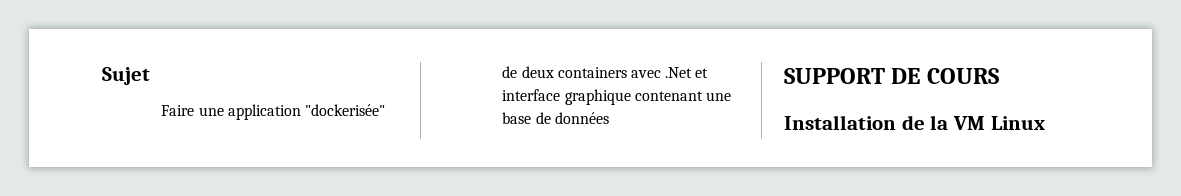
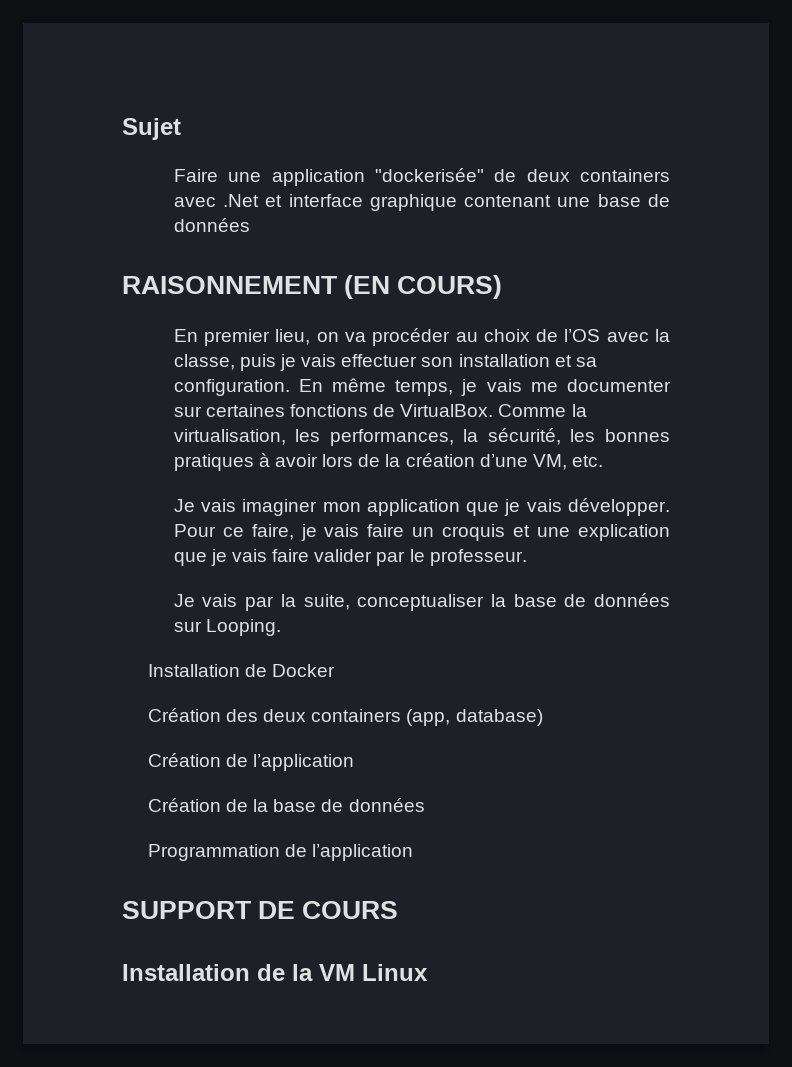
+ RAISONNEMENT (EN COURS)
+ En premier lieu, on va procéder au choix de l’OS avec la classe, puis je vais effectuer son installation et sa configuration. En même temps, je vais me documenter sur certaines fonctions de VirtualBox. Comme la virtualisation, les performances, la sécurité, les bonnes pratiques à avoir lors de la création d’une VM, etc.
+ Je vais imaginer mon application que je vais développer. Pour ce faire, je vais faire un croquis et une explication que je vais faire valider par le professeur.
+ Je vais par la suite, conceptualiser la base de données sur Looping.
+ Installation de Docker
+ Création des deux containers (app, database)
+ Création de l’application
+ Création de la base de données
+ Programmation de l’application

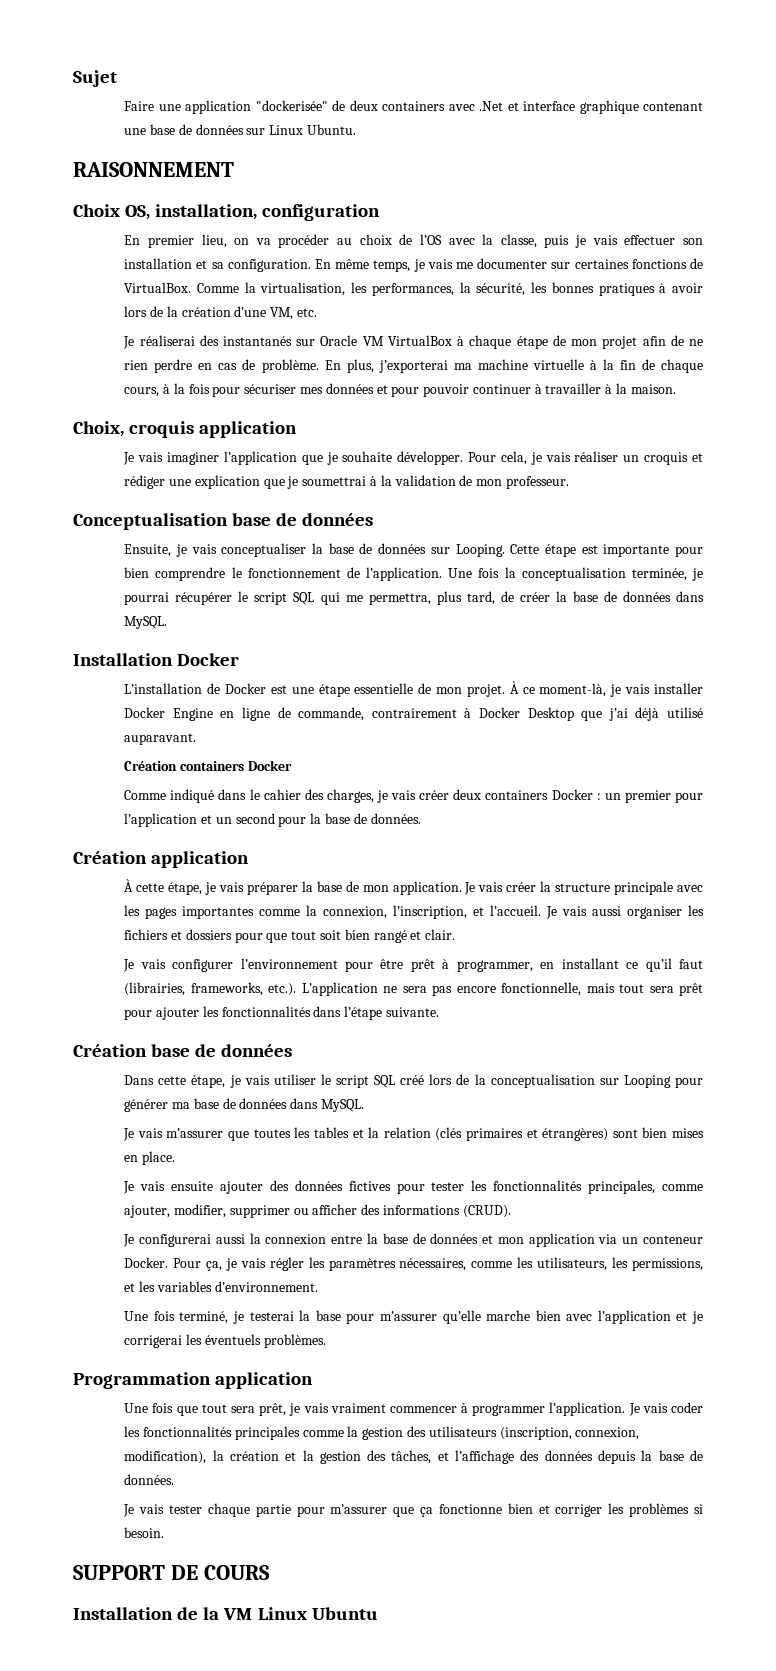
- Faire une application "dockerisée" de deux containers avec .Net et interface graphique contenant une base de données
- RAISONNEMENT (EN COURS)
+ Faire une application "dockerisée" de deux containers avec .Net et interface graphique contenant une base de données sur Linux Ubuntu.
+ RAISONNEMENT
+ Choix OS, installation, configuration
+ Je réaliserai des instantanés sur Oracle VM VirtualBox à chaque étape de mon projet afin de ne rien perdre en cas de problème. En plus, j’exporterai ma machine virtuelle à la fin de chaque cours, à la fois pour sécuriser mes données et pour pouvoir continuer à travailler à la maison.
+ Choix, croquis application
- Je vais imaginer mon application que je vais développer.
+ Je vais imaginer l’application que je souhaite développer.
- Pour ce faire, je vais faire un croquis et une explication que je vais faire valider par le professeur.
- Je vais par la suite, conceptualiser la base de données sur Looping.
- Installation de Docker
- Création des deux containers (app, database)
- Création de l’application
- Création de la base de données
- Programmation de l’application
+ Pour cela, je vais réaliser un croquis et rédiger une explication que je soumettrai à la validation de mon professeur.
+ Conceptualisation base de données
+ Ensuite, je vais conceptualiser la base de données sur Looping. Cette étape est importante pour bien comprendre le fonctionnement de l’application. Une fois la conceptualisation terminée, je pourrai récupérer le script SQL qui me permettra, plus tard, de créer la base de données dans MySQL.
+ Installation Docker
+ L’installation de Docker est une étape essentielle de mon projet. À ce moment-là, je vais installer Docker Engine en ligne de commande, contrairement à Docker Desktop que j’ai déjà utilisé auparavant.
+ Création containers Docker
+ Comme indiqué dans le cahier des charges, je vais créer deux containers Docker : un premier pour l’application et un second pour la base de données.
+ Création application
+ À cette étape, je vais préparer la base de mon application. Je vais créer la structure principale avec les pages importantes comme la connexion, l’inscription, et l’accueil. Je vais aussi organiser les fichiers et dossiers pour que tout soit bien rangé et clair.
+ Je vais configurer l’environnement pour être prêt à programmer, en installant ce qu’il faut (librairies, frameworks, etc.). L’application ne sera pas encore fonctionnelle, mais tout sera prêt pour ajouter les fonctionnalités dans l’étape suivante.
+ Création base de données
+ Dans cette étape, je vais utiliser le script SQL créé lors de la conceptualisation sur Looping pour générer ma base de données dans MySQL.
+ Je vais m’assurer que toutes les tables et la relation (clés primaires et étrangères) sont bien mises en place.
+ Je vais ensuite ajouter des données fictives pour tester les fonctionnalités principales, comme ajouter, modifier, supprimer ou afficher des informations (CRUD).
+ Je configurerai aussi la connexion entre la base de données et mon application via un conteneur Docker. Pour ça, je vais régler les paramètres nécessaires, comme les utilisateurs, les permissions, et les variables d’environnement.
+ Une fois terminé, je testerai la base pour m’assurer qu’elle marche bien avec l’application et je corrigerai les éventuels problèmes.
+ Programmation application
+ Une fois que tout sera prêt, je vais vraiment commencer à programmer l’application. Je vais coder les fonctionnalités principales comme la gestion des utilisateurs (inscription, connexion, modification), la création et la gestion des tâches, et l’affichage des données depuis la base de données.
+ Je vais tester chaque partie pour m’assurer que ça fonctionne bien et corriger les problèmes si besoin.
- Installation de la VM Linux
+ Installation de la VM Linux Ubuntu

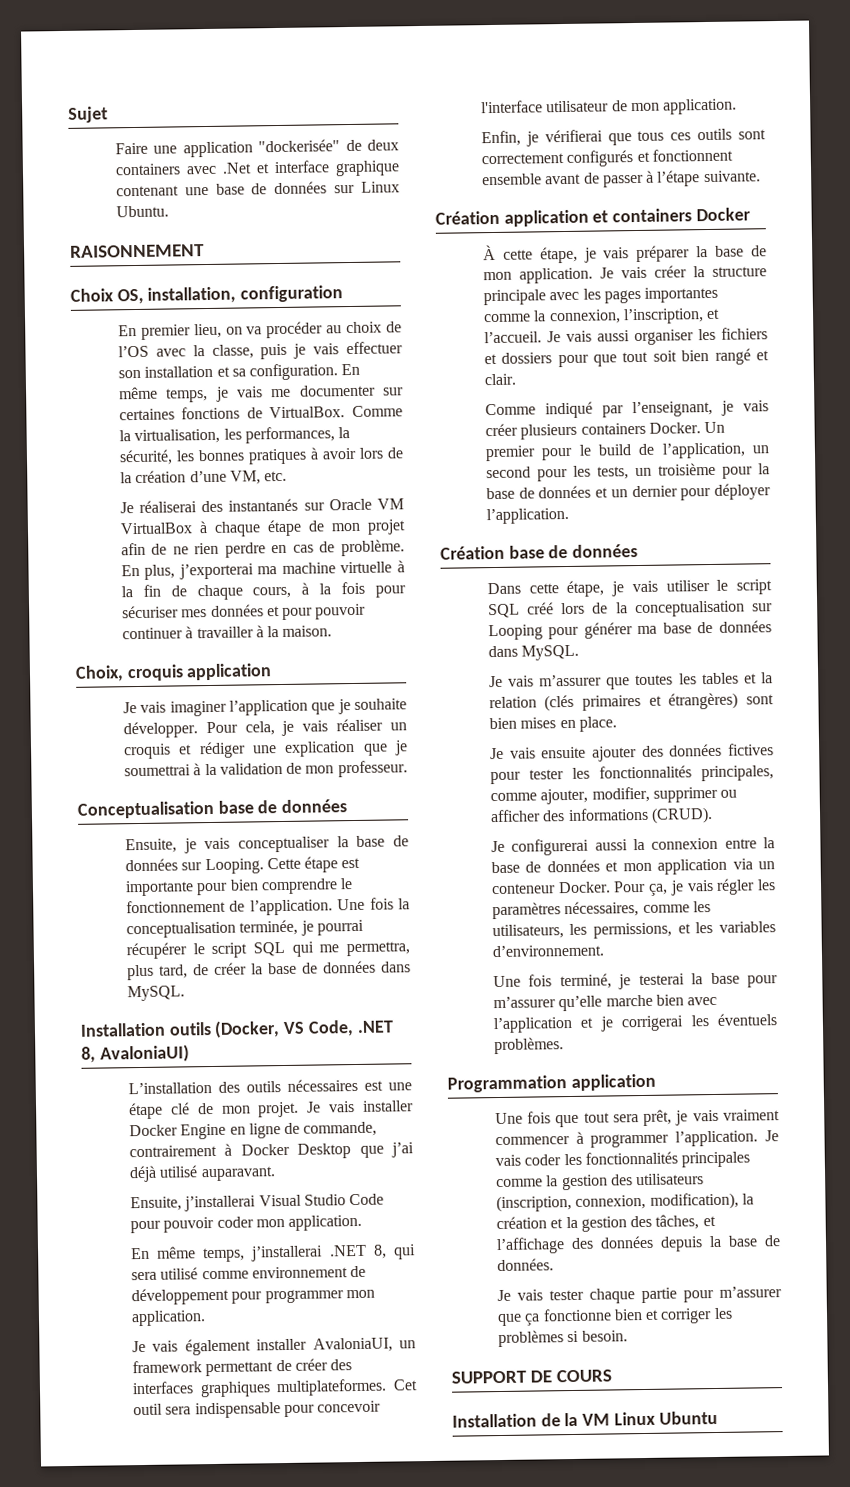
- Installation Docker
- L’installation de Docker est une étape essentielle de mon projet.
+ Installation outils (Docker, VS Code, .NET 8, AvaloniaUI)
+ L’installation des outils nécessaires est une étape clé de mon projet.
- À ce moment-là, je vais installer Docker Engine en ligne de commande, contrairement à Docker Desktop que j’ai déjà utilisé auparavant.
+ Je vais installer Docker Engine en ligne de commande, contrairement à Docker Desktop que j’ai déjà utilisé auparavant.
- Création containers Docker
- Comme indiqué dans le cahier des charges, je vais créer deux containers Docker : un premier pour l’application et un second pour la base de données.
+ Ensuite, j’installerai Visual Studio Code pour pouvoir coder mon application.
+ En même temps, j’installerai .NET 8, qui sera utilisé comme environnement de développement pour programmer mon application.
+ Je vais également installer AvaloniaUI, un framework permettant de créer des interfaces graphiques multiplateformes. Cet outil sera indispensable pour concevoir l'interface utilisateur de mon application.
+ Enfin, je vérifierai que tous ces outils sont correctement configurés et fonctionnent ensemble avant de passer à l’étape suivante.
- Création application
+ Création application et containers Docker
- Je vais configurer l’environnement pour être prêt à programmer, en installant ce qu’il faut (librairies, frameworks, etc.). L’application ne sera pas encore fonctionnelle, mais tout sera prêt pour ajouter les fonctionnalités dans l’étape suivante.
+ Comme indiqué par l’enseignant, je vais créer plusieurs containers Docker. Un premier pour le build de l’application, un second pour les tests, un troisième pour la base de données et un dernier pour déployer l’application.

